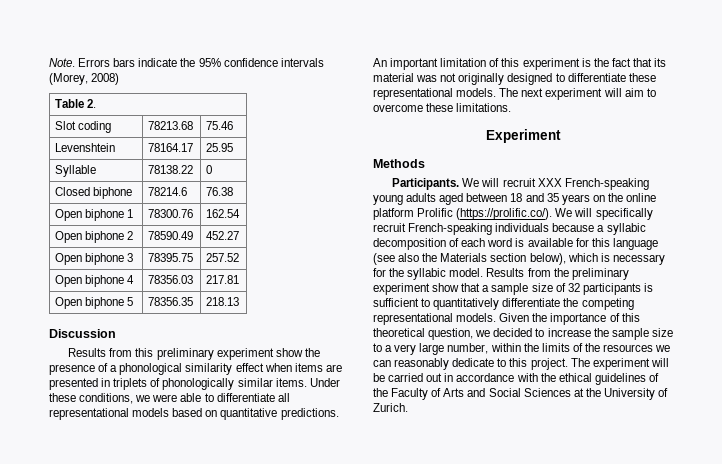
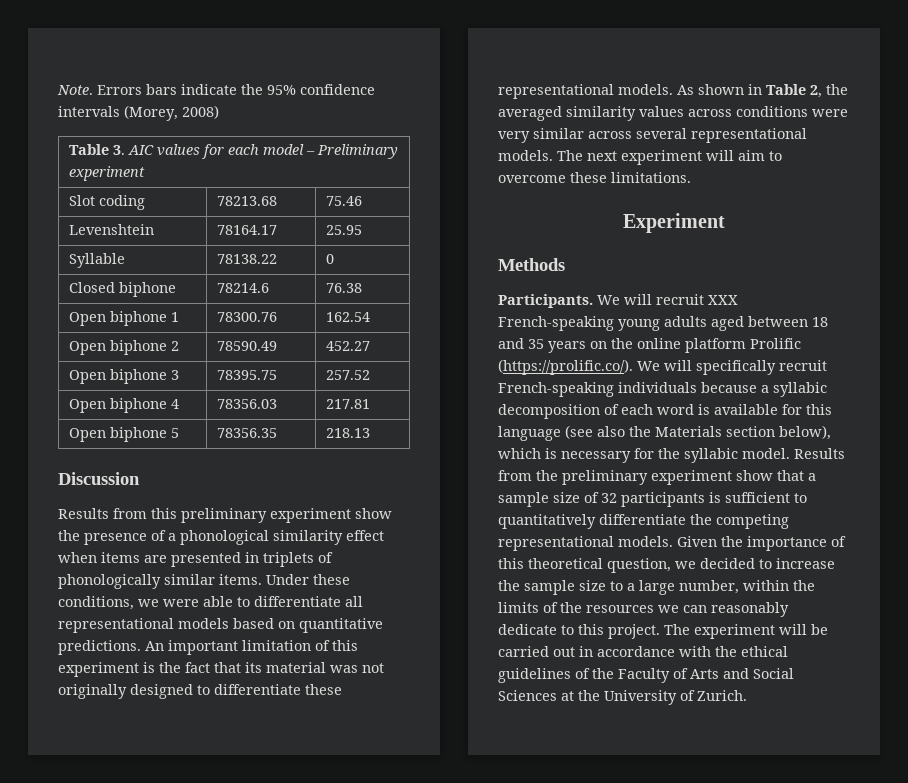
- Table 2.
+ Table 3. AIC values for each model – Preliminary experiment
+ As shown in Table 2, the averaged similarity values across conditions were very similar across several representational models.
- Given the importance of this theoretical question, we decided to increase the sample size to a very large number, within the limits of the resources we can reasonably dedicate to this project.
+ Given the importance of this theoretical question, we decided to increase the sample size to a large number, within the limits of the resources we can reasonably dedicate to this project.

